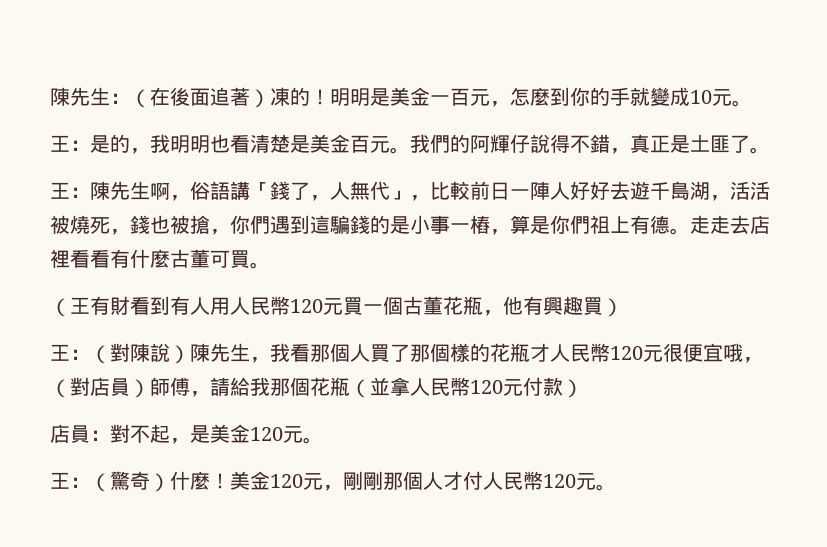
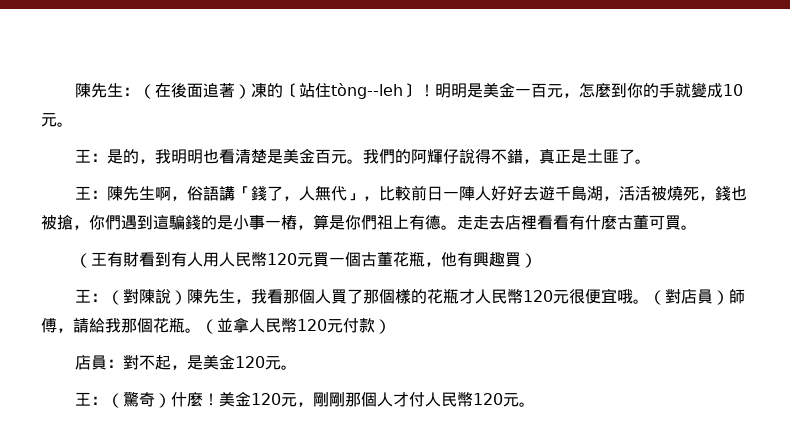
- 陳先生：（在後面追著）凍的！
+ 陳先生：（在後面追著）凍的〔站住tòng--leh〕！
- 王：（對陳說）陳先生，我看那個人買了那個樣的花瓶才人民幣120元很便宜哦，（對店員）師傅，請給我那個花瓶（並拿人民幣120元付款）
+ 王：（對陳說）陳先生，我看那個人買了那個樣的花瓶才人民幣120元很便宜哦。（對店員）師傅，請給我那個花瓶。（並拿人民幣120元付款）

